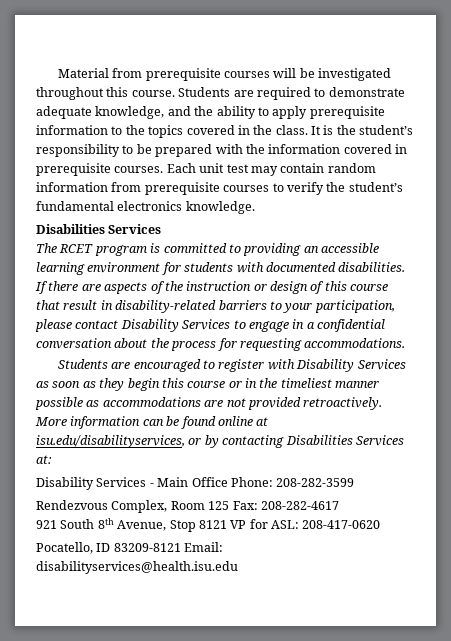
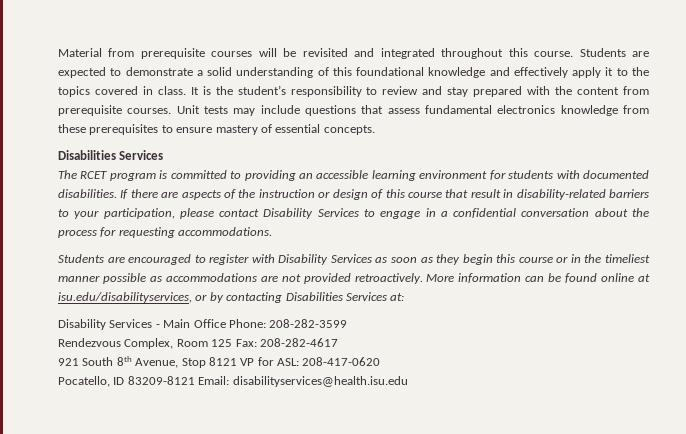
- Material from prerequisite courses will be investigated throughout this course.
+ Material from prerequisite courses will be revisited and integrated throughout this course.
- Students are required to demonstrate adequate knowledge, and the ability to apply prerequisite information to the topics covered in the class.
+ Students are expected to demonstrate a solid understanding of this foundational knowledge and effectively apply it to the topics covered in class.
- It is the student’s responsibility to be prepared with the information covered in prerequisite courses. Each unit test may contain random information from prerequisite courses to verify the student’s fundamental electronics knowledge.
+ It is the student’s responsibility to review and stay prepared with the content from prerequisite courses. Unit tests may include questions that assess fundamental electronics knowledge from these prerequisites to ensure mastery of essential concepts.

